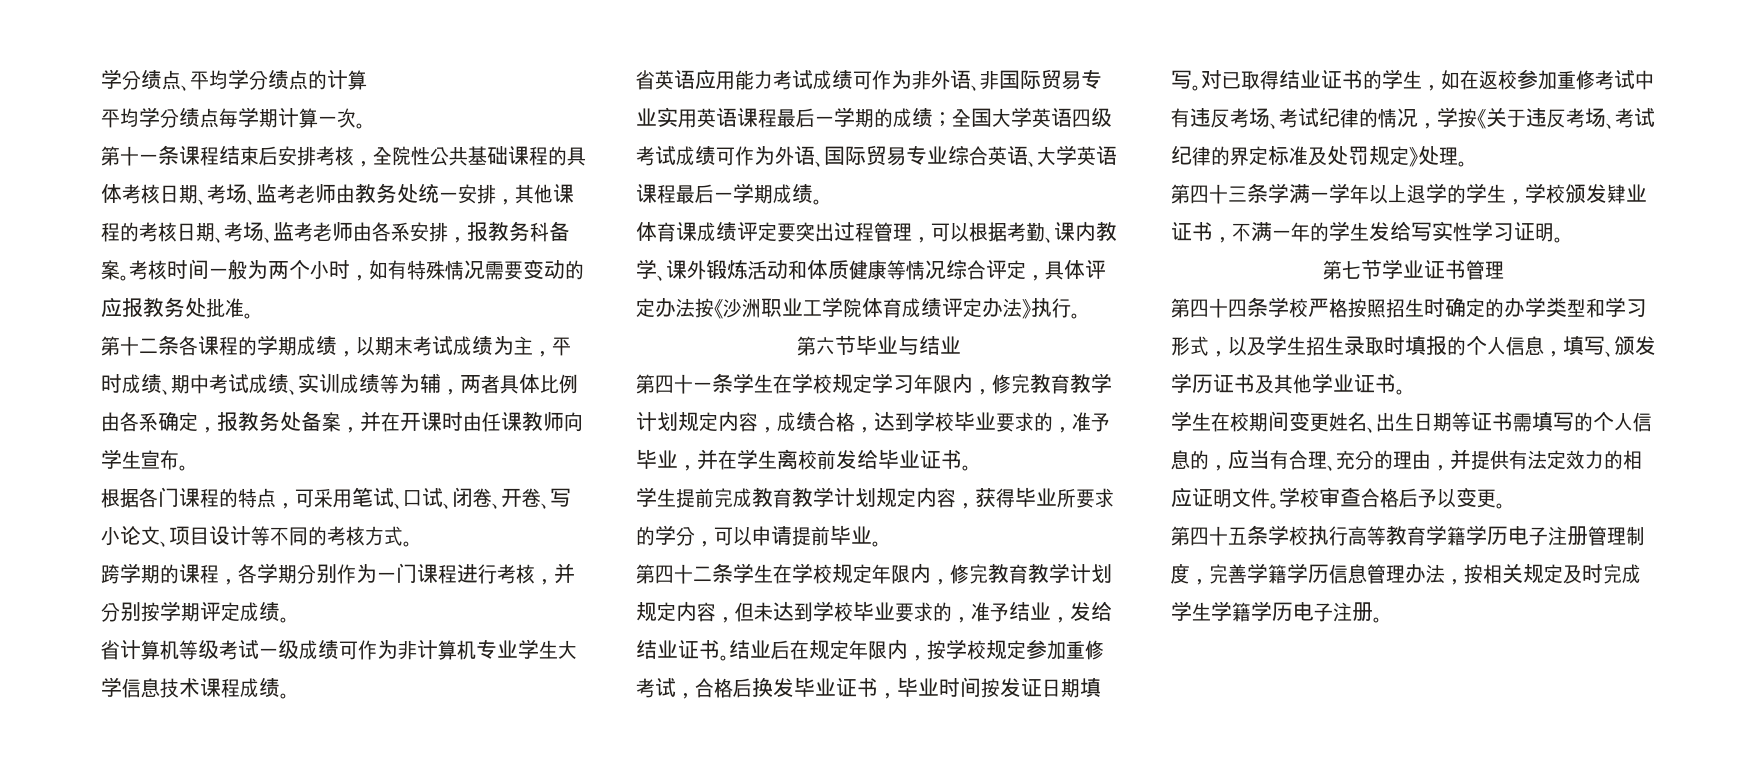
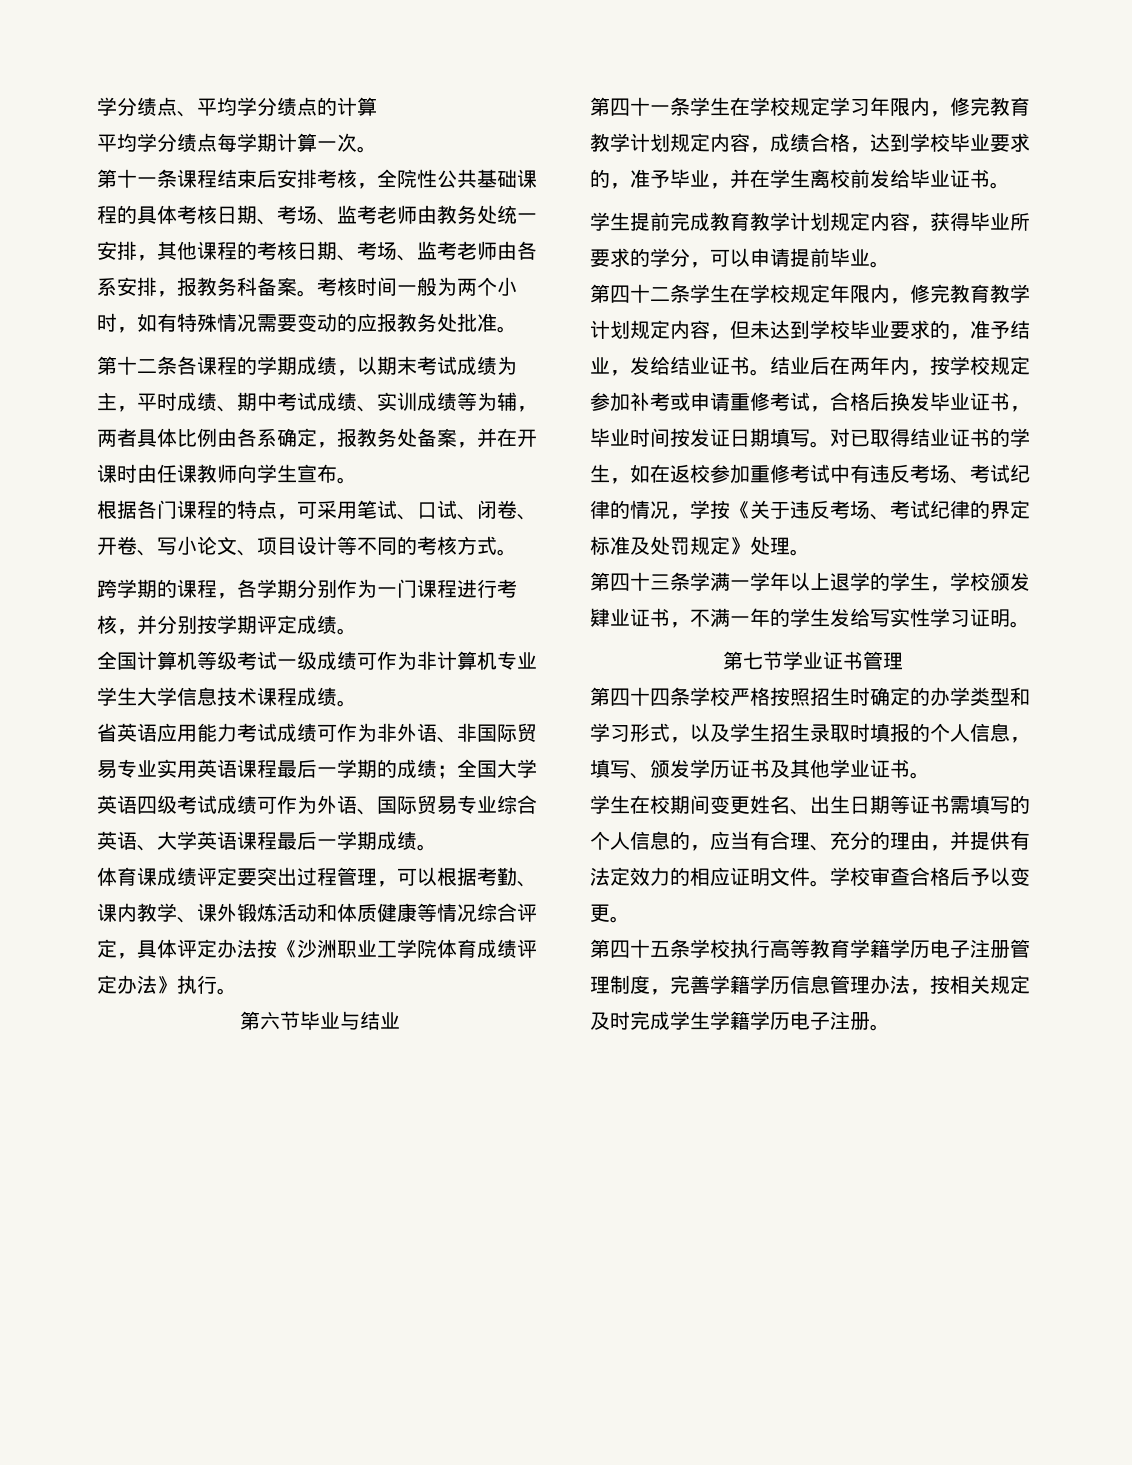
- 省计算机等级考试一级成绩可作为非计算机专业学生大学信息技术课程成绩。
+ 全国计算机等级考试一级成绩可作为非计算机专业学生大学信息技术课程成绩。
- 结业后在规定年限内，按学校规定参加重修考试，合格后换发毕业证书，毕业时间按发证日期填写。
+ 结业后在两年内，按学校规定参加补考或申请重修考试，合格后换发毕业证书，毕业时间按发证日期填写。

